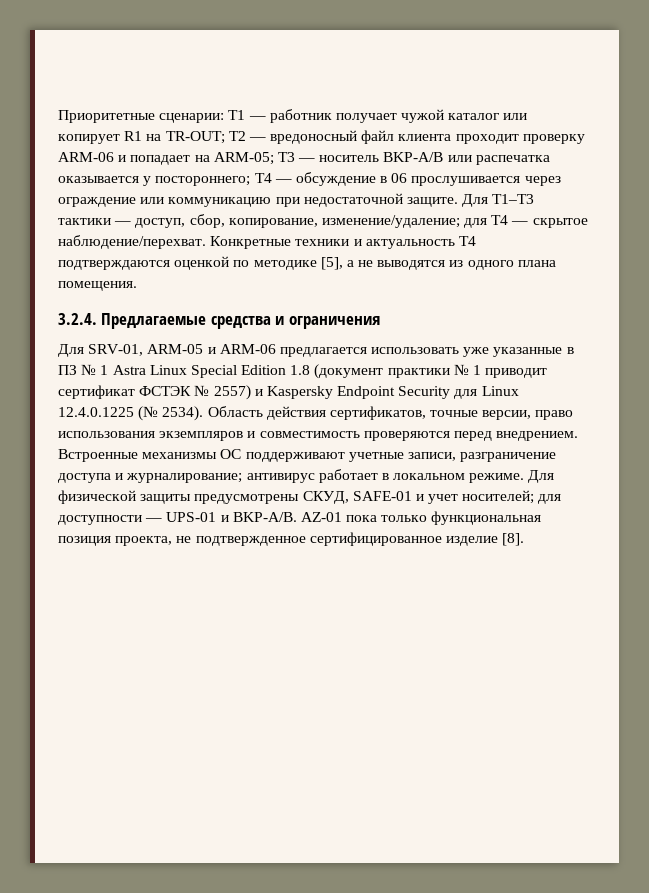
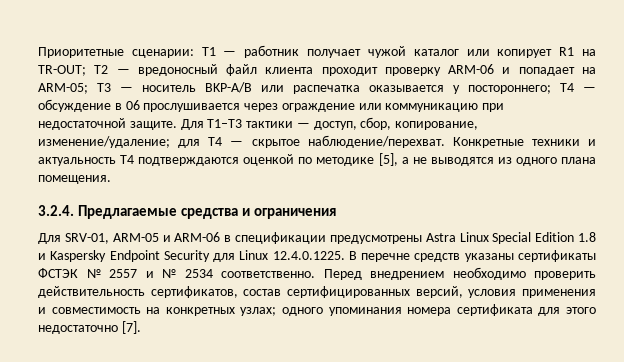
- Для SRV-01, ARM-05 и ARM-06 предлагается использовать уже указанные в ПЗ № 1 Astra Linux Special Edition 1.8 (документ практики № 1 приводит сертификат ФСТЭК № 2557) и Kaspersky Endpoint Security для Linux 12.4.0.1225 (№ 2534). Область действия сертификатов, точные версии, право использования экземпляров и совместимость проверяются перед внедрением. Встроенные механизмы ОС поддерживают учетные записи, разграничение доступа и журналирование; антивирус работает в локальном режиме. Для физической защиты предусмотрены СКУД, SAFE-01 и учет носителей; для доступности — UPS-01 и BKP-A/B. AZ-01 пока только функциональная позиция проекта, не подтвержденное сертифицированное изделие [8].
+ Для SRV-01, ARM-05 и ARM-06 в спецификации предусмотрены Astra Linux Special Edition 1.8 и Kaspersky Endpoint Security для Linux 12.4.0.1225. В перечне средств указаны сертификаты ФСТЭК № 2557 и № 2534 соответственно. Перед внедрением необходимо проверить действительность сертификатов, состав сертифицированных версий, условия применения и совместимость на конкретных узлах; одного упоминания номера сертификата для этого недостаточно [7].

